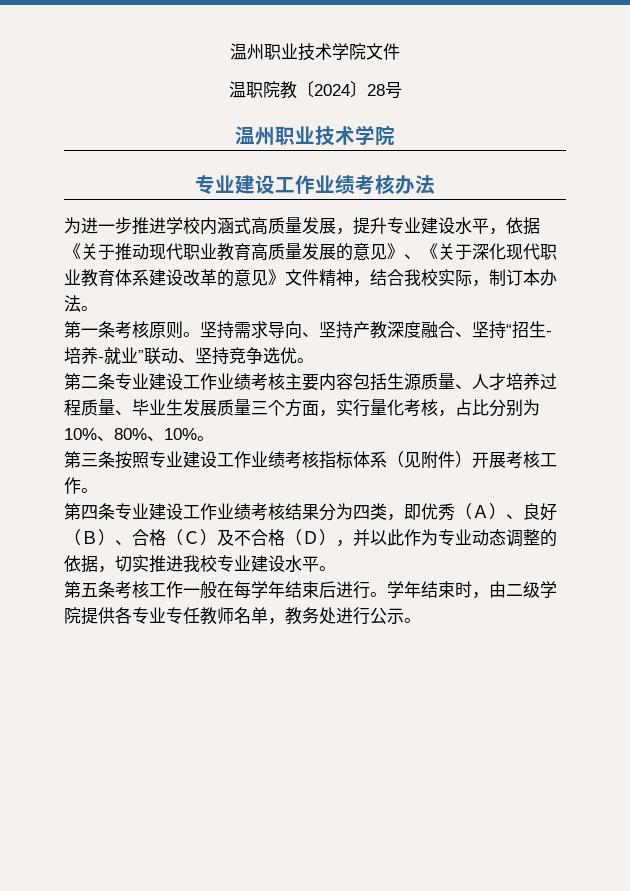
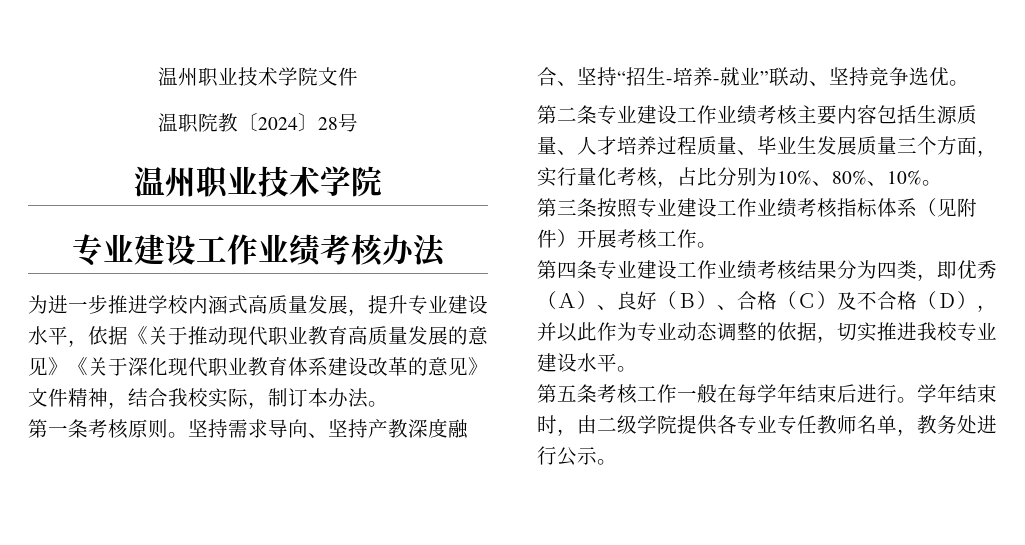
- 为进一步推进学校内涵式高质量发展，提升专业建设水平，依据《关于推动现代职业教育高质量发展的意见》、《关于深化现代职业教育体系建设改革的意见》文件精神，结合我校实际，制订本办法。
+ 为进一步推进学校内涵式高质量发展，提升专业建设水平，依据《关于推动现代职业教育高质量发展的意见》《关于深化现代职业教育体系建设改革的意见》文件精神，结合我校实际，制订本办法。

